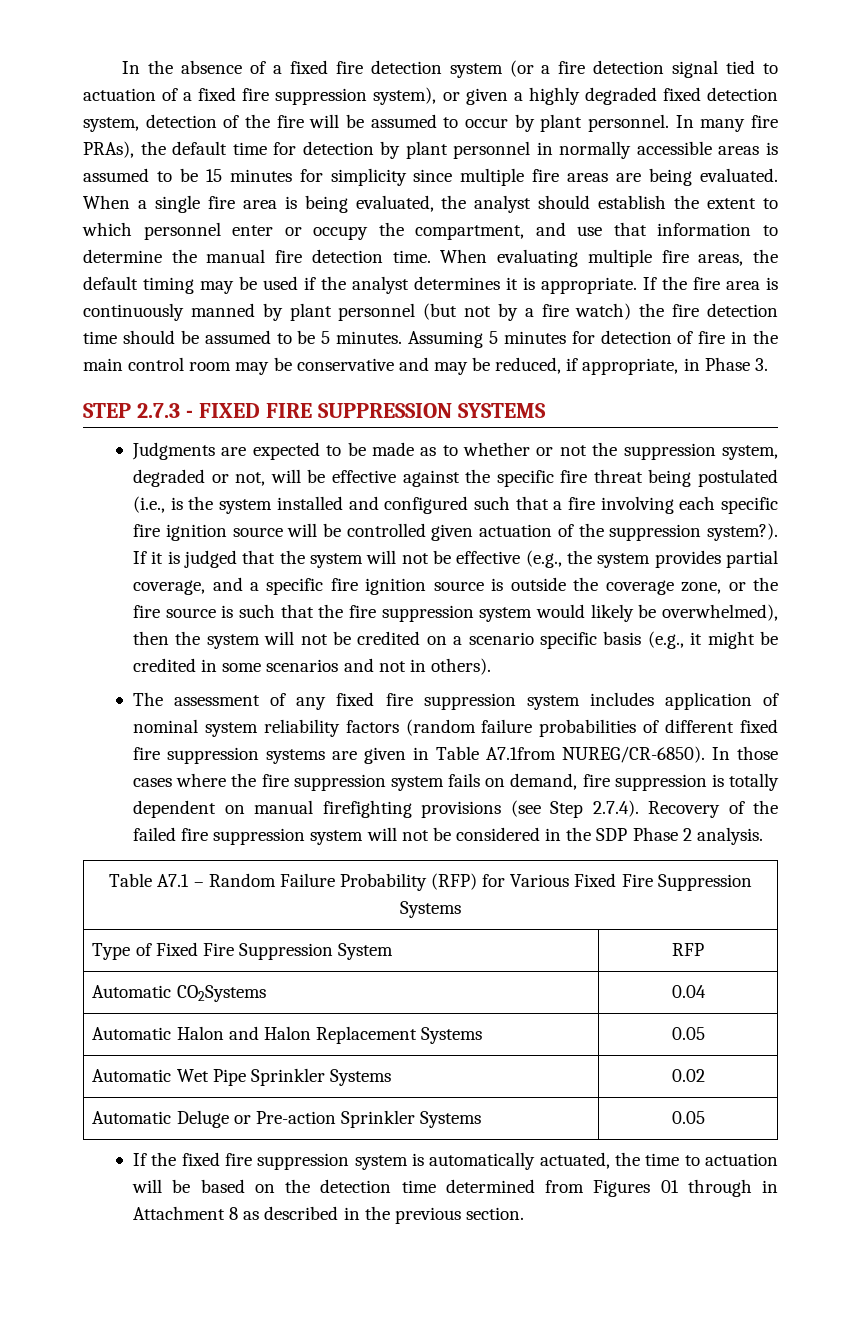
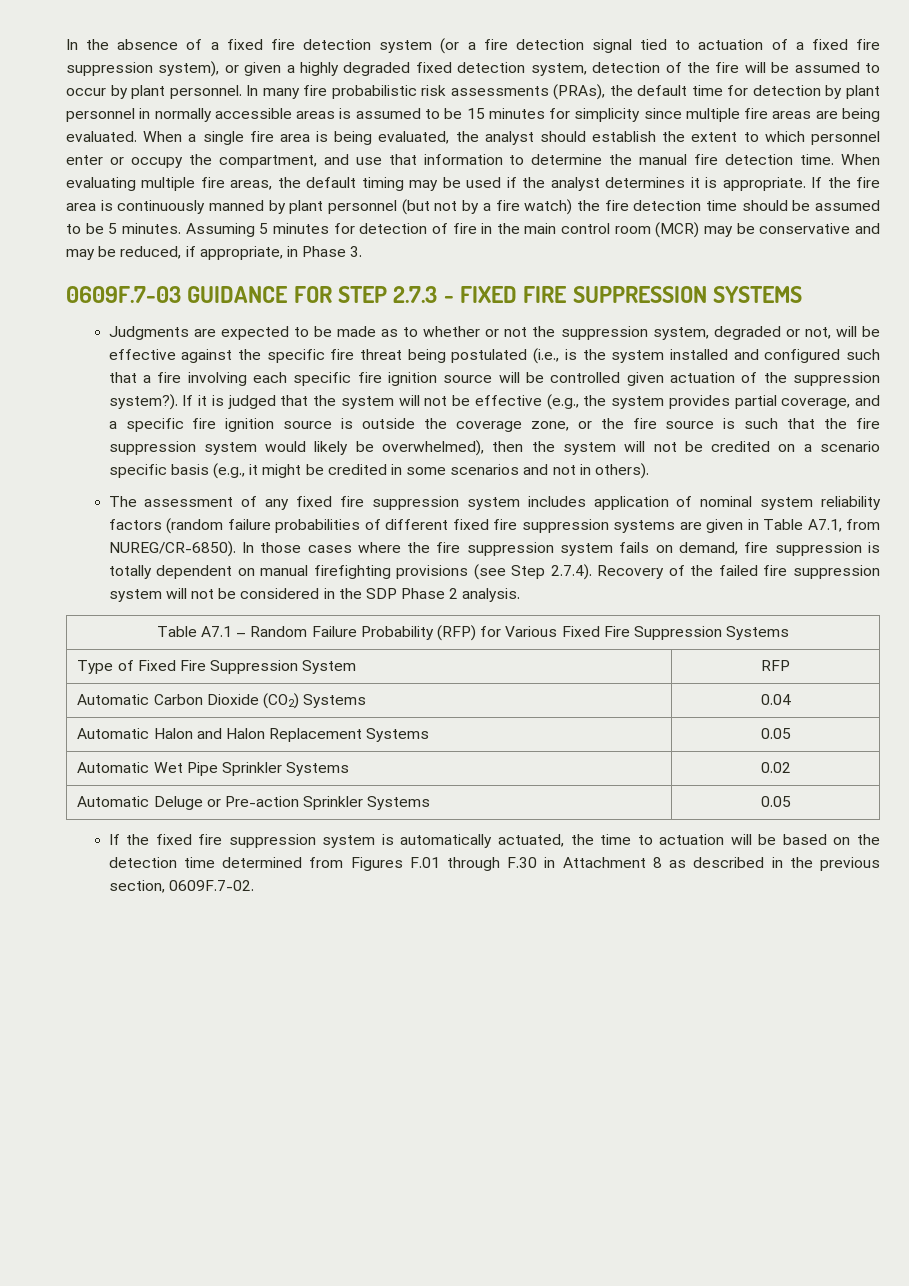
- In many fire PRAs), the default time for detection by plant personnel in normally accessible areas is assumed to be 15 minutes for simplicity since multiple fire areas are being evaluated.
+ In many fire probabilistic risk assessments (PRAs), the default time for detection by plant personnel in normally accessible areas is assumed to be 15 minutes for simplicity since multiple fire areas are being evaluated.
- Assuming 5 minutes for detection of fire in the main control room may be conservative and may be reduced, if appropriate, in Phase 3.
+ Assuming 5 minutes for detection of fire in the main control room (MCR) may be conservative and may be reduced, if appropriate, in Phase 3.
- STEP 2.7.3 - FIXED FIRE SUPPRESSION SYSTEMS
+ 0609F.7-03 GUIDANCE FOR STEP 2.7.3 - FIXED FIRE SUPPRESSION SYSTEMS
- The assessment of any fixed fire suppression system includes application of nominal system reliability factors (random failure probabilities of different fixed fire suppression systems are given in Table A7.1from NUREG/CR-6850).
+ The assessment of any fixed fire suppression system includes application of nominal system reliability factors (random failure probabilities of different fixed fire suppression systems are given in Table A7.1, from NUREG/CR-6850).
- Automatic CO2Systems | 0.04
+ Automatic Carbon Dioxide (CO2) Systems | 0.04
- If the fixed fire suppression system is automatically actuated, the time to actuation will be based on the detection time determined from Figures 01 through in Attachment 8 as described in the previous section.
+ If the fixed fire suppression system is automatically actuated, the time to actuation will be based on the detection time determined from Figures F.01 through F.30 in Attachment 8 as described in the previous section, 0609F.7-02.

